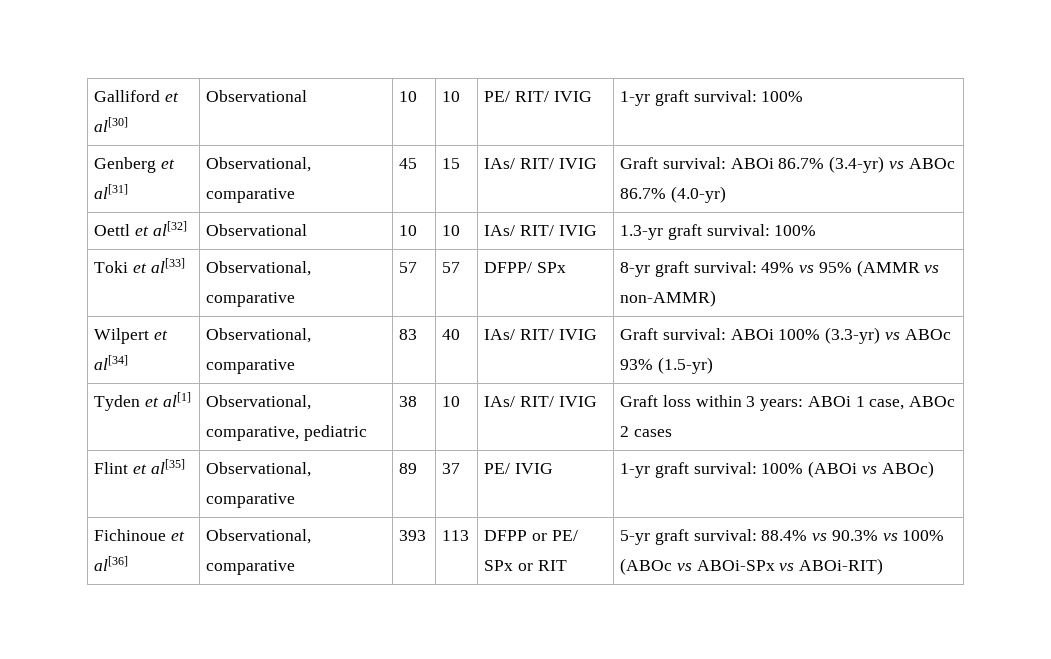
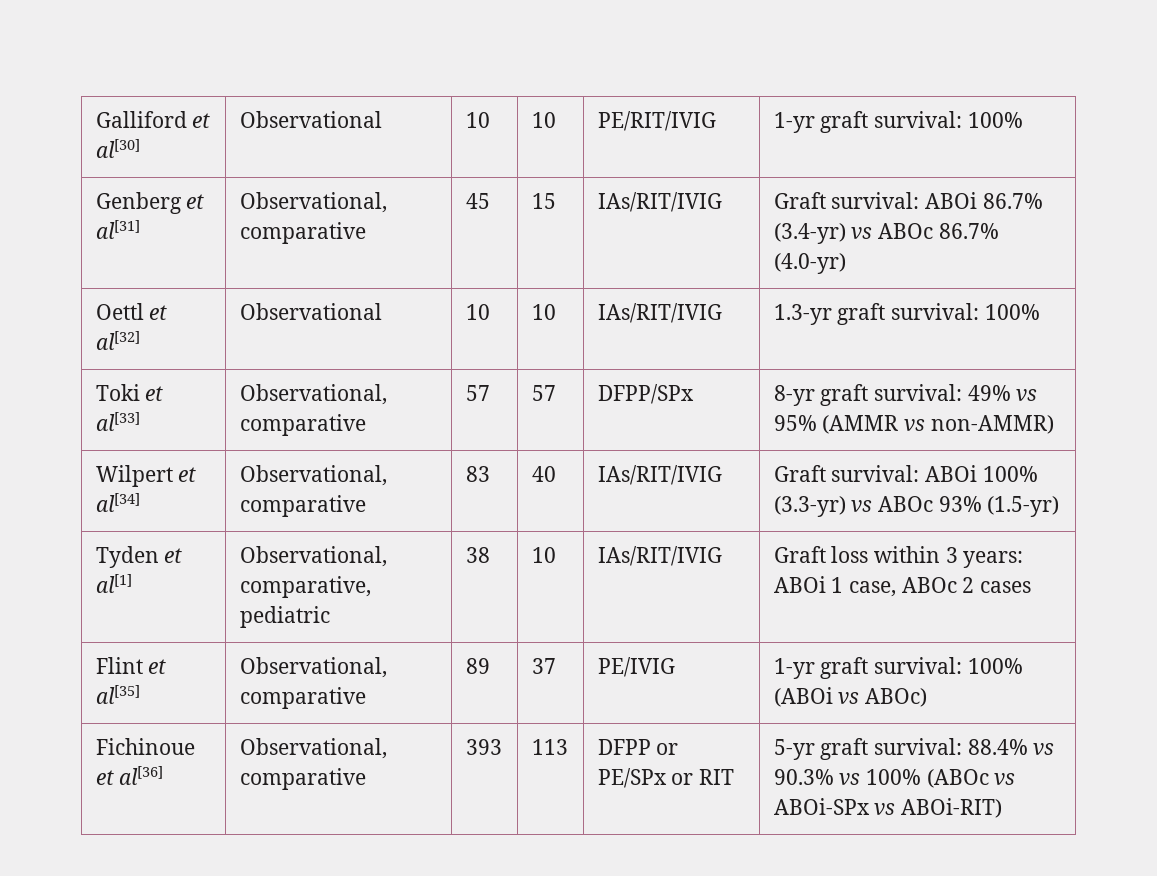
- Galliford et al[30] | Observational | 10 | 10 | PE/ RIT/ IVIG | 1-yr graft survival: 100%
+ Galliford et al[30] | Observational | 10 | 10 | PE/RIT/IVIG | 1-yr graft survival: 100%
- Genberg et al[31] | Observational, comparative | 45 | 15 | IAs/ RIT/ IVIG | Graft survival: ABOi 86.7% (3.4-yr) vs ABOc 86.7% (4.0-yr)
+ Genberg et al[31] | Observational, comparative | 45 | 15 | IAs/RIT/IVIG | Graft survival: ABOi 86.7% (3.4-yr) vs ABOc 86.7% (4.0-yr)
- Oettl et al[32] | Observational | 10 | 10 | IAs/ RIT/ IVIG | 1.3-yr graft survival: 100%
+ Oettl et al[32] | Observational | 10 | 10 | IAs/RIT/IVIG | 1.3-yr graft survival: 100%
- Toki et al[33] | Observational, comparative | 57 | 57 | DFPP/ SPx | 8-yr graft survival: 49% vs 95% (AMMR vs non-AMMR)
+ Toki et al[33] | Observational, comparative | 57 | 57 | DFPP/SPx | 8-yr graft survival: 49% vs 95% (AMMR vs non-AMMR)
- Wilpert et al[34] | Observational, comparative | 83 | 40 | IAs/ RIT/ IVIG | Graft survival: ABOi 100% (3.3-yr) vs ABOc 93% (1.5-yr)
+ Wilpert et al[34] | Observational, comparative | 83 | 40 | IAs/RIT/IVIG | Graft survival: ABOi 100% (3.3-yr) vs ABOc 93% (1.5-yr)
- Tyden et al[1] | Observational, comparative, pediatric | 38 | 10 | IAs/ RIT/ IVIG | Graft loss within 3 years: ABOi 1 case, ABOc 2 cases
+ Tyden et al[1] | Observational, comparative, pediatric | 38 | 10 | IAs/RIT/IVIG | Graft loss within 3 years: ABOi 1 case, ABOc 2 cases
- Flint et al[35] | Observational, comparative | 89 | 37 | PE/ IVIG | 1-yr graft survival: 100% (ABOi vs ABOc)
+ Flint et al[35] | Observational, comparative | 89 | 37 | PE/IVIG | 1-yr graft survival: 100% (ABOi vs ABOc)
- Fichinoue et al[36] | Observational, comparative | 393 | 113 | DFPP or PE/ SPx or RIT | 5-yr graft survival: 88.4% vs 90.3% vs 100% (ABOc vs ABOi-SPx vs ABOi-RIT)
+ Fichinoue et al[36] | Observational, comparative | 393 | 113 | DFPP or PE/SPx or RIT | 5-yr graft survival: 88.4% vs 90.3% vs 100% (ABOc vs ABOi-SPx vs ABOi-RIT)

